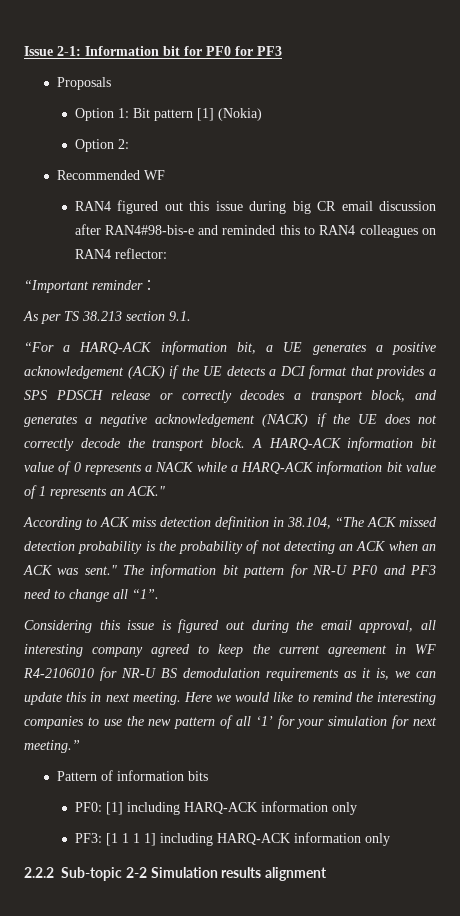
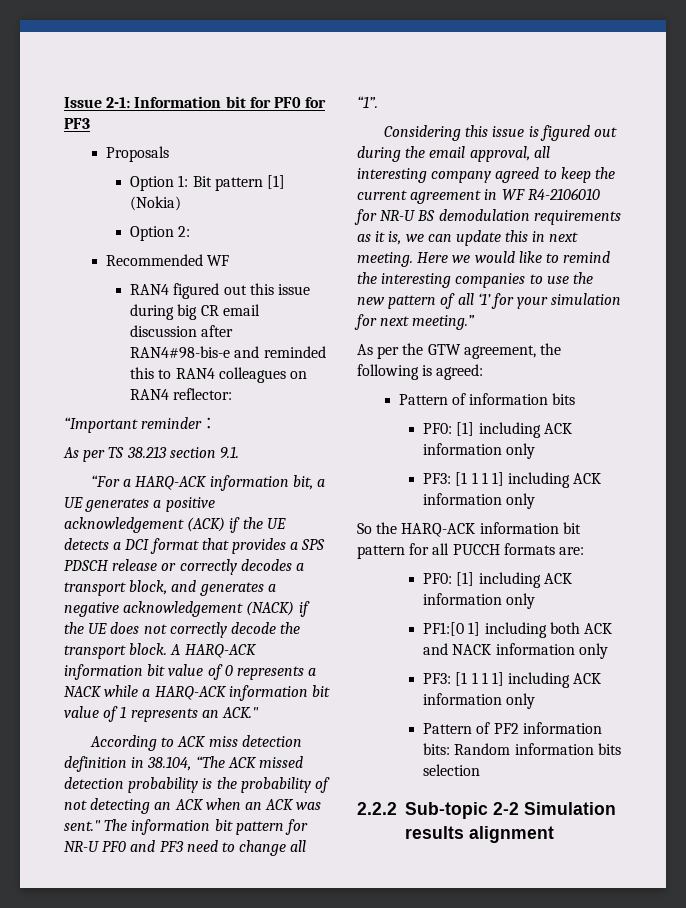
+ As per the GTW agreement, the following is agreed:
  Pattern of information bits
- PF0: [1] including HARQ-ACK information only
- PF3: [1 1 1 1] including HARQ-ACK information only
+ PF0: [1] including ACK information only
+ PF3: [1 1 1 1] including ACK information only
+ So the HARQ-ACK information bit pattern for all PUCCH formats are:
+ PF0: [1] including ACK information only
+ PF1:[0 1] including both ACK and NACK information only
+ PF3: [1 1 1 1] including ACK information only
+ Pattern of PF2 information bits: Random information bits selection

